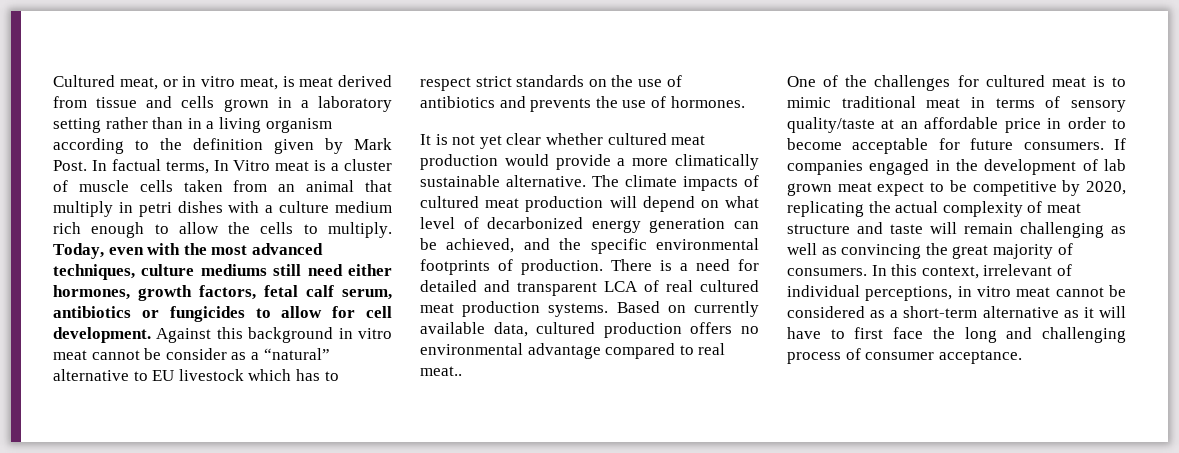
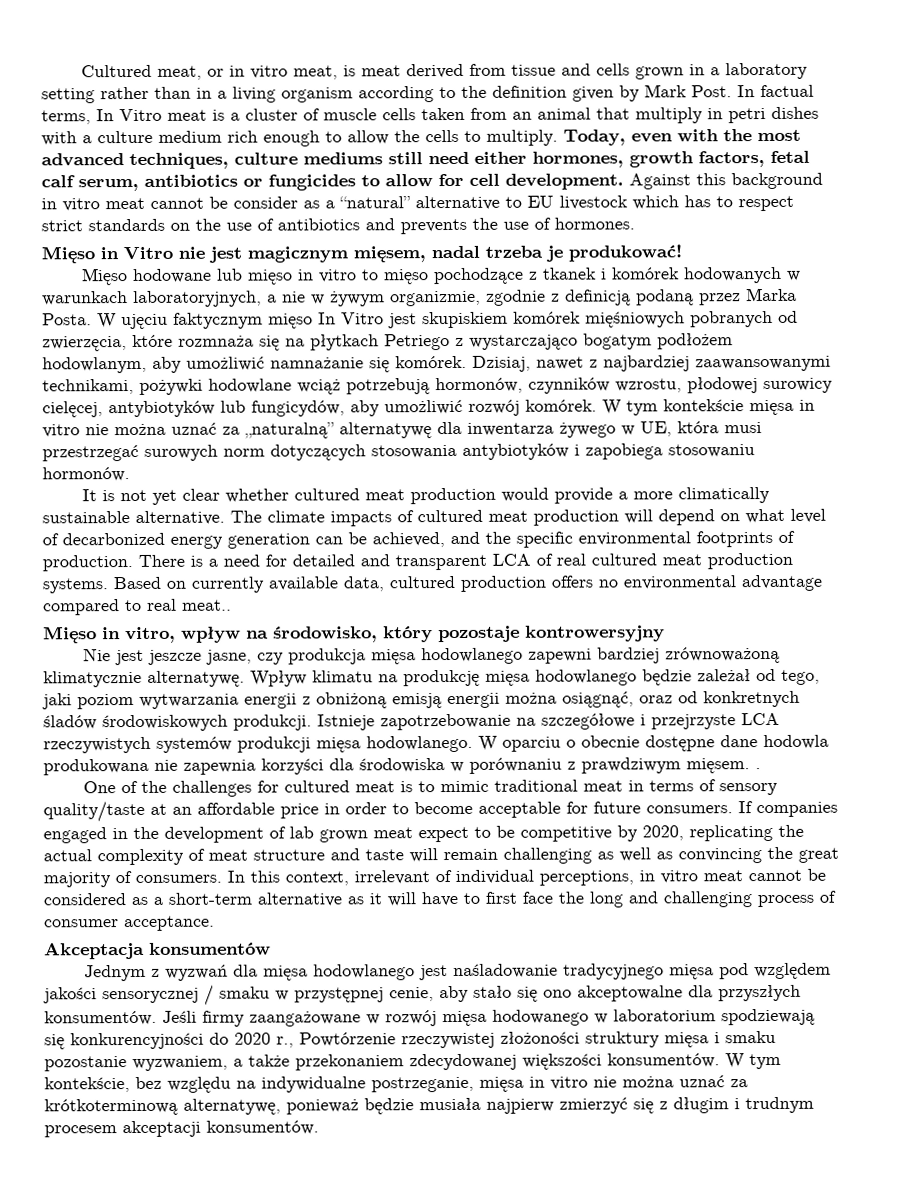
+ Mięso in Vitro nie jest magicznym mięsem, nadal trzeba je produkować!
+ Mięso hodowane lub mięso in vitro to mięso pochodzące z tkanek i komórek hodowanych w warunkach laboratoryjnych, a nie w żywym organizmie, zgodnie z definicją podaną przez Marka Posta. W ujęciu faktycznym mięso In Vitro jest skupiskiem komórek mięśniowych pobranych od zwierzęcia, które rozmnaża się na płytkach Petriego z wystarczająco bogatym podłożem hodowlanym, aby umożliwić namnażanie się komórek. Dzisiaj, nawet z najbardziej zaawansowanymi technikami, pożywki hodowlane wciąż potrzebują hormonów, czynników wzrostu, płodowej surowicy cielęcej, antybiotyków lub fungicydów, aby umożliwić rozwój komórek. W tym kontekście mięsa in vitro nie można uznać za „naturalną” alternatywę dla inwentarza żywego w UE, która musi przestrzegać surowych norm dotyczących stosowania antybiotyków i zapobiega stosowaniu hormonów.
+ Mięso in vitro, wpływ na środowisko, który pozostaje kontrowersyjny
+ Nie jest jeszcze jasne, czy produkcja mięsa hodowlanego zapewni bardziej zrównoważoną klimatycznie alternatywę. Wpływ klimatu na produkcję mięsa hodowlanego będzie zależał od tego, jaki poziom wytwarzania energii z obniżoną emisją energii można osiągnąć, oraz od konkretnych śladów środowiskowych produkcji. Istnieje zapotrzebowanie na szczegółowe i przejrzyste LCA rzeczywistych systemów produkcji mięsa hodowlanego. W oparciu o obecnie dostępne dane hodowla produkowana nie zapewnia korzyści dla środowiska w porównaniu z prawdziwym mięsem. .
+ Akceptacja konsumentów
+ Jednym z wyzwań dla mięsa hodowlanego jest naśladowanie tradycyjnego mięsa pod względem jakości sensorycznej / smaku w przystępnej cenie, aby stało się ono akceptowalne dla przyszłych konsumentów. Jeśli firmy zaangażowane w rozwój mięsa hodowanego w laboratorium spodziewają się konkurencyjności do 2020 r., Powtórzenie rzeczywistej złożoności struktury mięsa i smaku pozostanie wyzwaniem, a także przekonaniem zdecydowanej większości konsumentów. W tym kontekście, bez względu na indywidualne postrzeganie, mięsa in vitro nie można uznać za krótkoterminową alternatywę, ponieważ będzie musiała najpierw zmierzyć się z długim i trudnym procesem akceptacji konsumentów.

